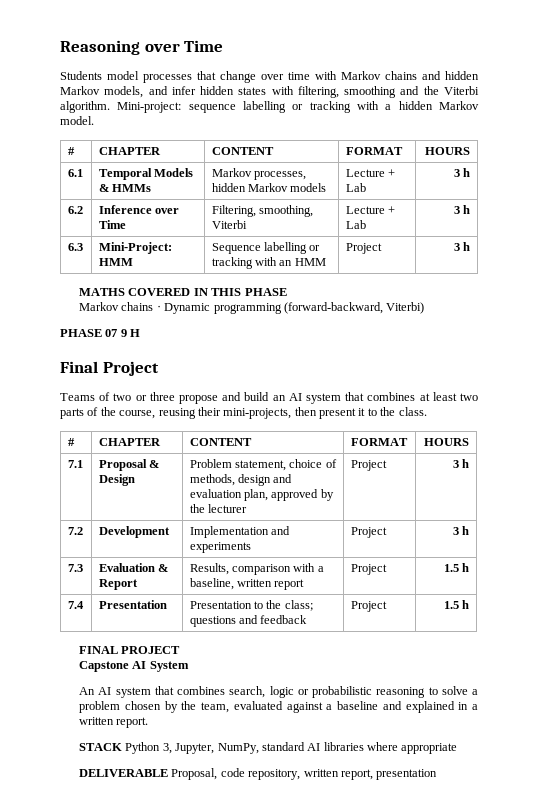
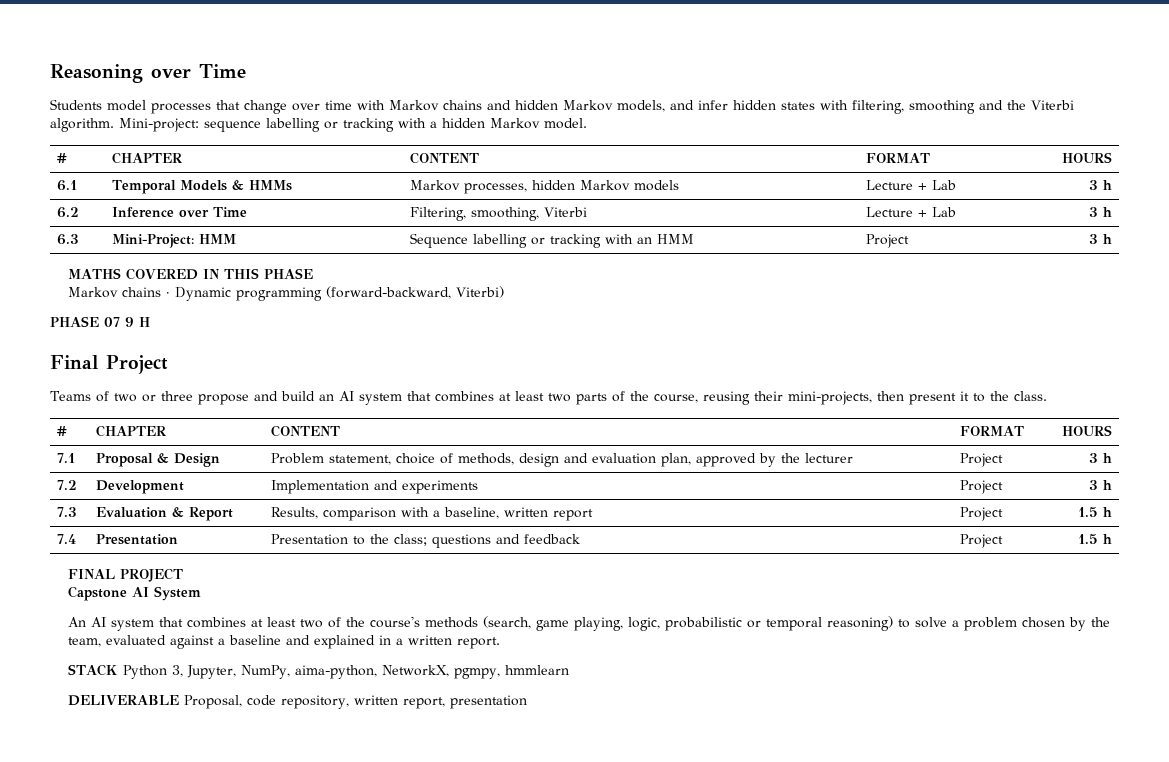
- An AI system that combines search, logic or probabilistic reasoning to solve a problem chosen by the team, evaluated against a baseline and explained in a written report.
+ An AI system that combines at least two of the course's methods (search, game playing, logic, probabilistic or temporal reasoning) to solve a problem chosen by the team, evaluated against a baseline and explained in a written report.
- STACK Python 3, Jupyter, NumPy, standard AI libraries where appropriate
+ STACK Python 3, Jupyter, NumPy, aima-python, NetworkX, pgmpy, hmmlearn

